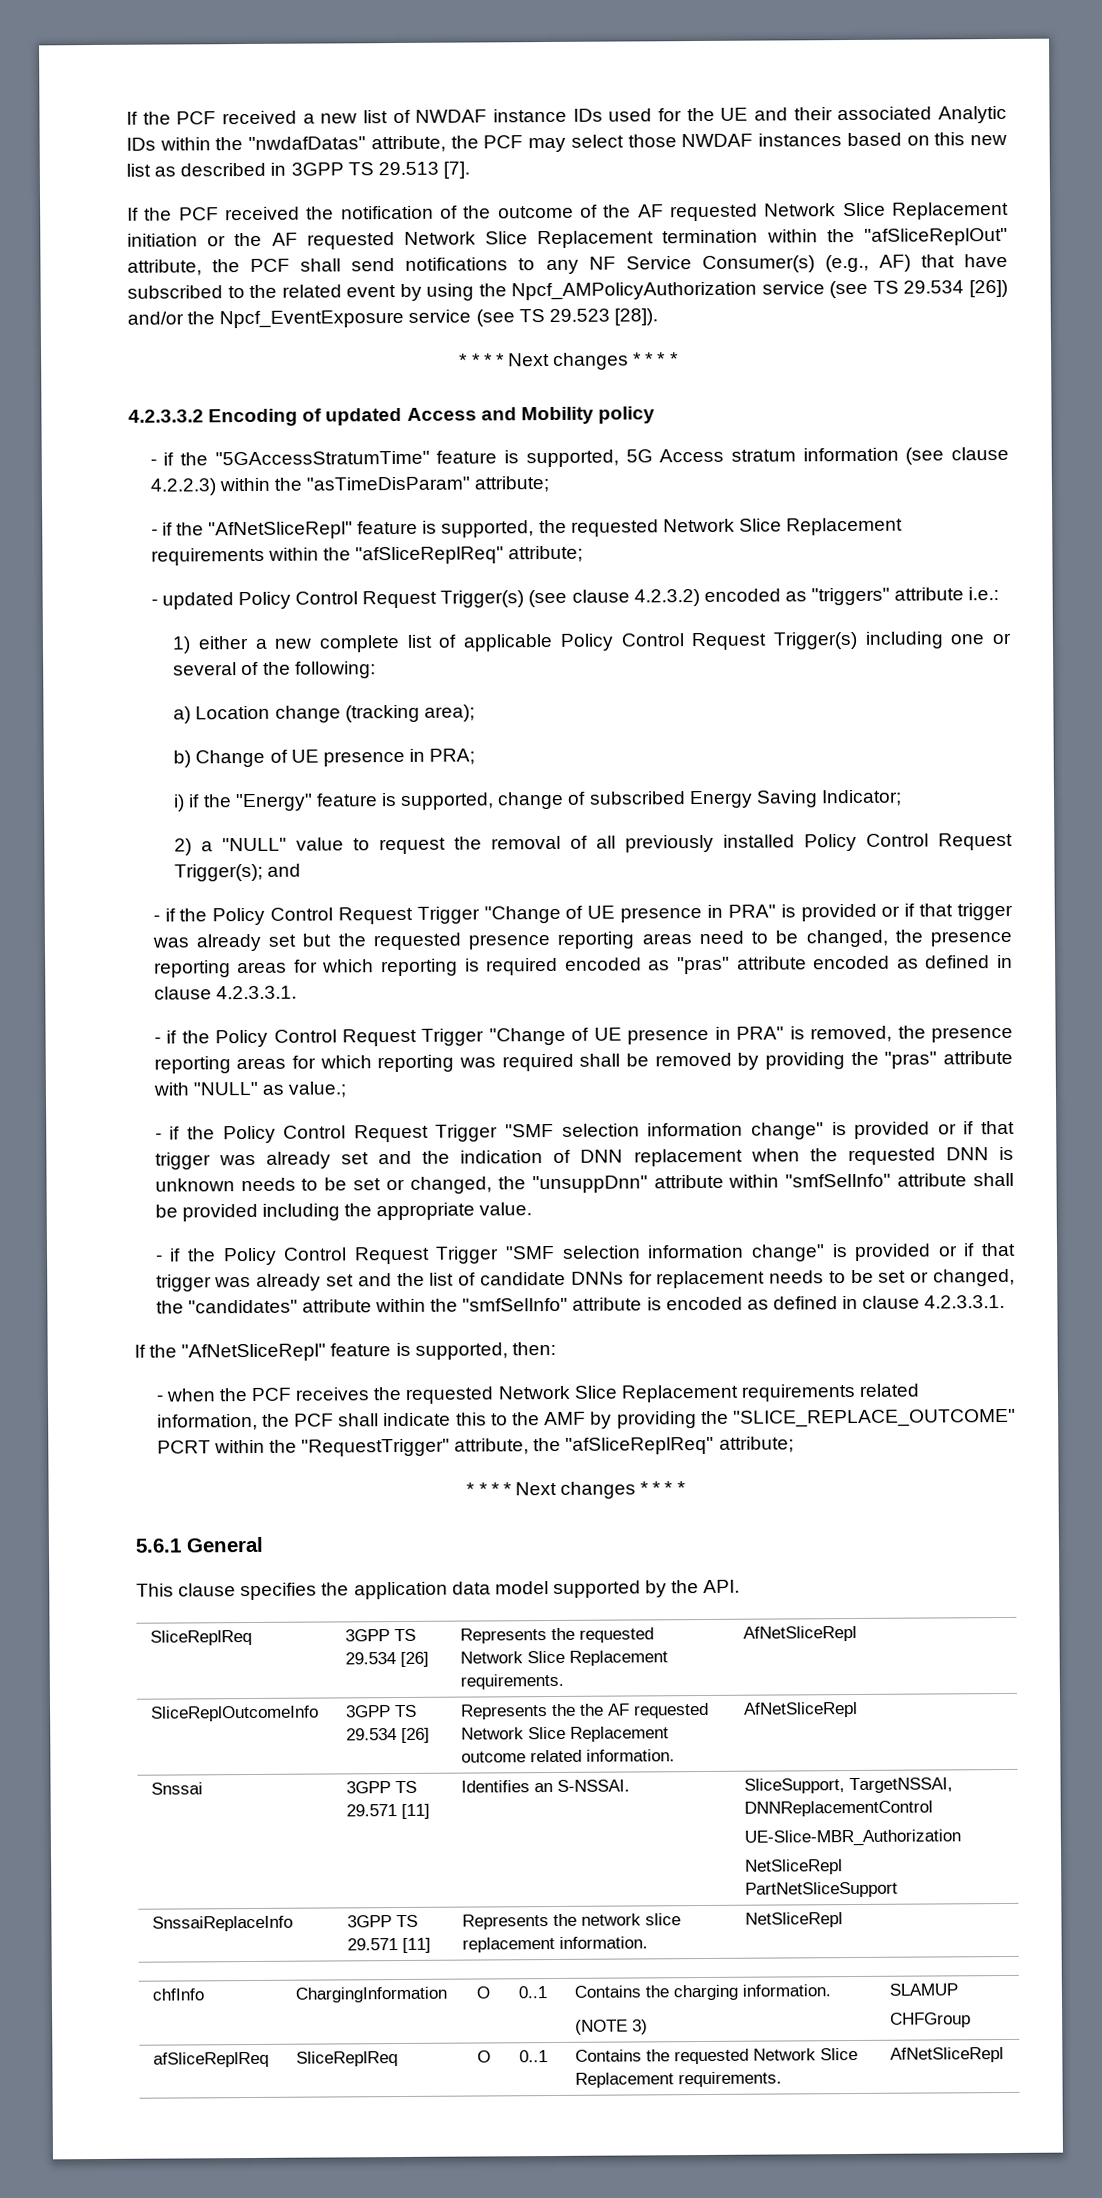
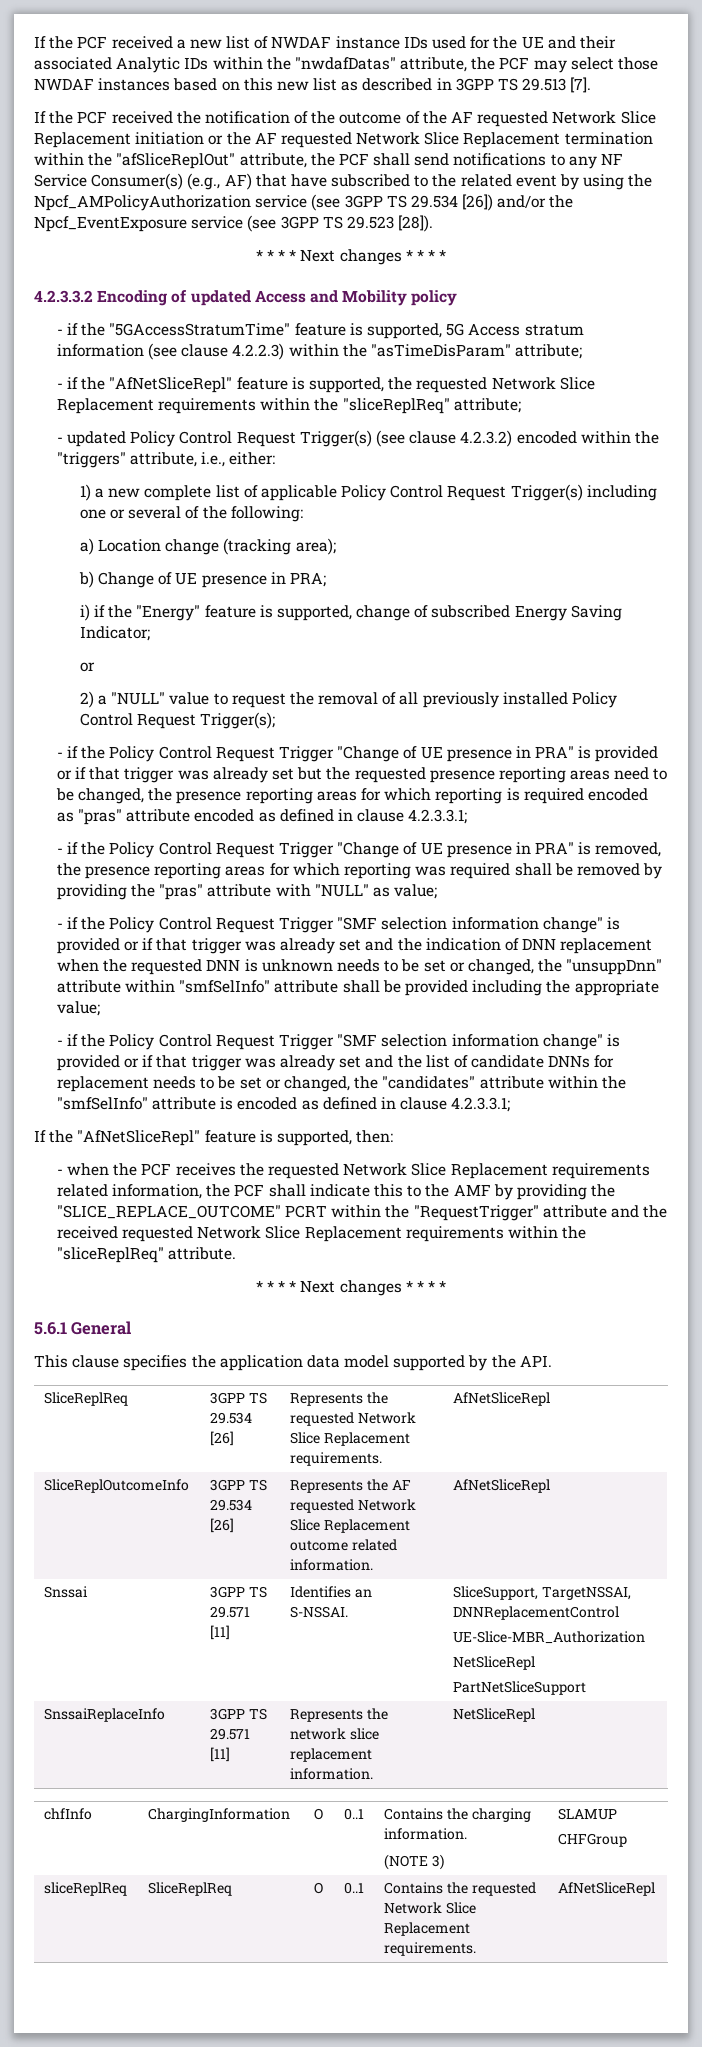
- If the PCF received the notification of the outcome of the AF requested Network Slice Replacement initiation or the AF requested Network Slice Replacement termination within the "afSliceReplOut" attribute, the PCF shall send notifications to any NF Service Consumer(s) (e.g., AF) that have subscribed to the related event by using the Npcf_AMPolicyAuthorization service (see TS 29.534 [26]) and/or the Npcf_EventExposure service (see TS 29.523 [28]).
+ If the PCF received the notification of the outcome of the AF requested Network Slice Replacement initiation or the AF requested Network Slice Replacement termination within the "afSliceReplOut" attribute, the PCF shall send notifications to any NF Service Consumer(s) (e.g., AF) that have subscribed to the related event by using the Npcf_AMPolicyAuthorization service (see 3GPP TS 29.534 [26]) and/or the Npcf_EventExposure service (see 3GPP TS 29.523 [28]).
- - if the "AfNetSliceRepl" feature is supported, the requested Network Slice Replacement requirements within the "afSliceReplReq" attribute;
+ - if the "AfNetSliceRepl" feature is supported, the requested Network Slice Replacement requirements within the "sliceReplReq" attribute;
- - updated Policy Control Request Trigger(s) (see clause 4.2.3.2) encoded as "triggers" attribute i.e.:
+ - updated Policy Control Request Trigger(s) (see clause 4.2.3.2) encoded within the "triggers" attribute, i.e., either:
- 1) either a new complete list of applicable Policy Control Request Trigger(s) including one or several of the following:
+ 1) a new complete list of applicable Policy Control Request Trigger(s) including one or several of the following:
  i) if the "Energy" feature is supported, change of subscribed Energy Saving Indicator;
+ or
- 2) a "NULL" value to request the removal of all previously installed Policy Control Request Trigger(s); and
+ 2) a "NULL" value to request the removal of all previously installed Policy Control Request Trigger(s);
- - if the Policy Control Request Trigger "Change of UE presence in PRA" is provided or if that trigger was already set but the requested presence reporting areas need to be changed, the presence reporting areas for which reporting is required encoded as "pras" attribute encoded as defined in clause 4.2.3.3.1.
+ - if the Policy Control Request Trigger "Change of UE presence in PRA" is provided or if that trigger was already set but the requested presence reporting areas need to be changed, the presence reporting areas for which reporting is required encoded as "pras" attribute encoded as defined in clause 4.2.3.3.1;
- - if the Policy Control Request Trigger "Change of UE presence in PRA" is removed, the presence reporting areas for which reporting was required shall be removed by providing the "pras" attribute with "NULL" as value.;
+ - if the Policy Control Request Trigger "Change of UE presence in PRA" is removed, the presence reporting areas for which reporting was required shall be removed by providing the "pras" attribute with "NULL" as value;
- - if the Policy Control Request Trigger "SMF selection information change" is provided or if that trigger was already set and the indication of DNN replacement when the requested DNN is unknown needs to be set or changed, the "unsuppDnn" attribute within "smfSelInfo" attribute shall be provided including the appropriate value.
+ - if the Policy Control Request Trigger "SMF selection information change" is provided or if that trigger was already set and the indication of DNN replacement when the requested DNN is unknown needs to be set or changed, the "unsuppDnn" attribute within "smfSelInfo" attribute shall be provided including the appropriate value;
- - if the Policy Control Request Trigger "SMF selection information change" is provided or if that trigger was already set and the list of candidate DNNs for replacement needs to be set or changed, the "candidates" attribute within the "smfSelInfo" attribute is encoded as defined in clause 4.2.3.3.1.
+ - if the Policy Control Request Trigger "SMF selection information change" is provided or if that trigger was already set and the list of candidate DNNs for replacement needs to be set or changed, the "candidates" attribute within the "smfSelInfo" attribute is encoded as defined in clause 4.2.3.3.1;
- - when the PCF receives the requested Network Slice Replacement requirements related information, the PCF shall indicate this to the AMF by providing the "SLICE_REPLACE_OUTCOME" PCRT within the "RequestTrigger" attribute, the "afSliceReplReq" attribute;
+ - when the PCF receives the requested Network Slice Replacement requirements related information, the PCF shall indicate this to the AMF by providing the "SLICE_REPLACE_OUTCOME" PCRT within the "RequestTrigger" attribute and the received requested Network Slice Replacement requirements within the "sliceReplReq" attribute.
- SliceReplOutcomeInfo | 3GPP TS 29.534 [26] | Represents the the AF requested Network Slice Replacement outcome related information. | AfNetSliceRepl
+ SliceReplOutcomeInfo | 3GPP TS 29.534 [26] | Represents the AF requested Network Slice Replacement outcome related information. | AfNetSliceRepl
- afSliceReplReq | SliceReplReq | O | 0..1 | Contains the requested Network Slice Replacement requirements. | AfNetSliceRepl
+ sliceReplReq | SliceReplReq | O | 0..1 | Contains the requested Network Slice Replacement requirements. | AfNetSliceRepl

